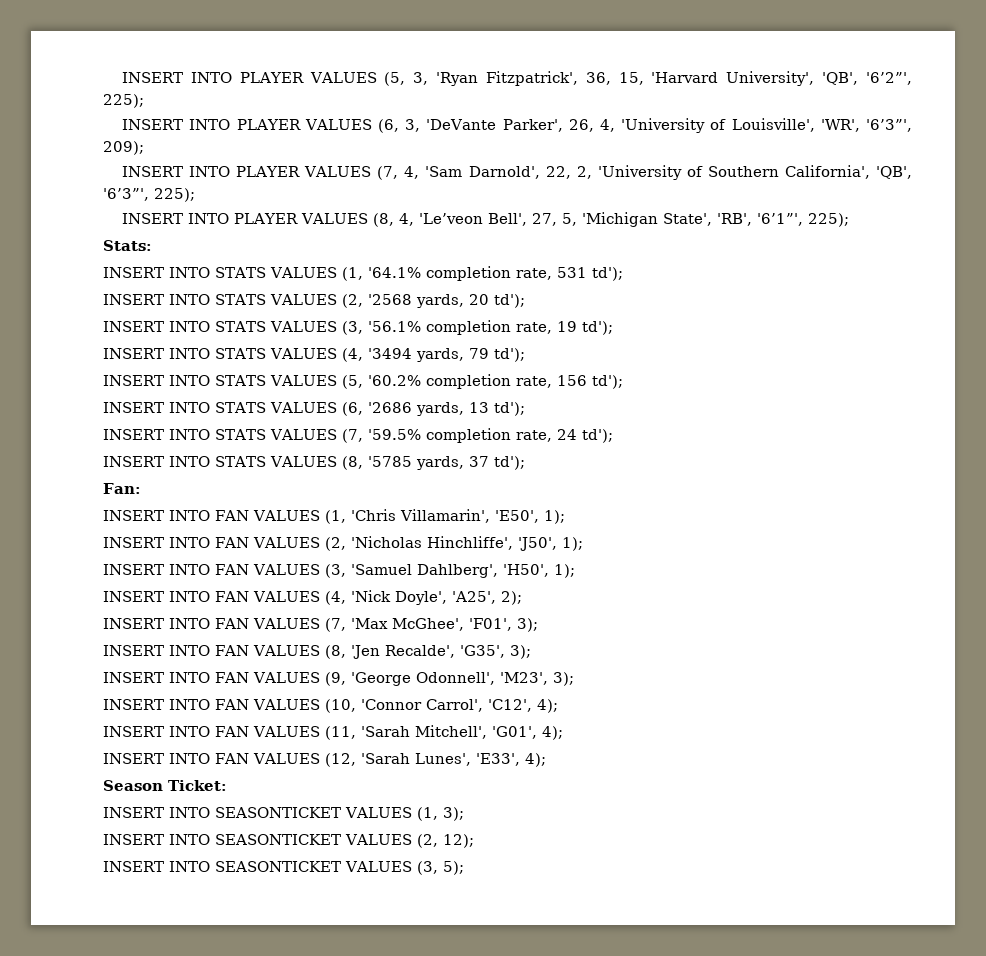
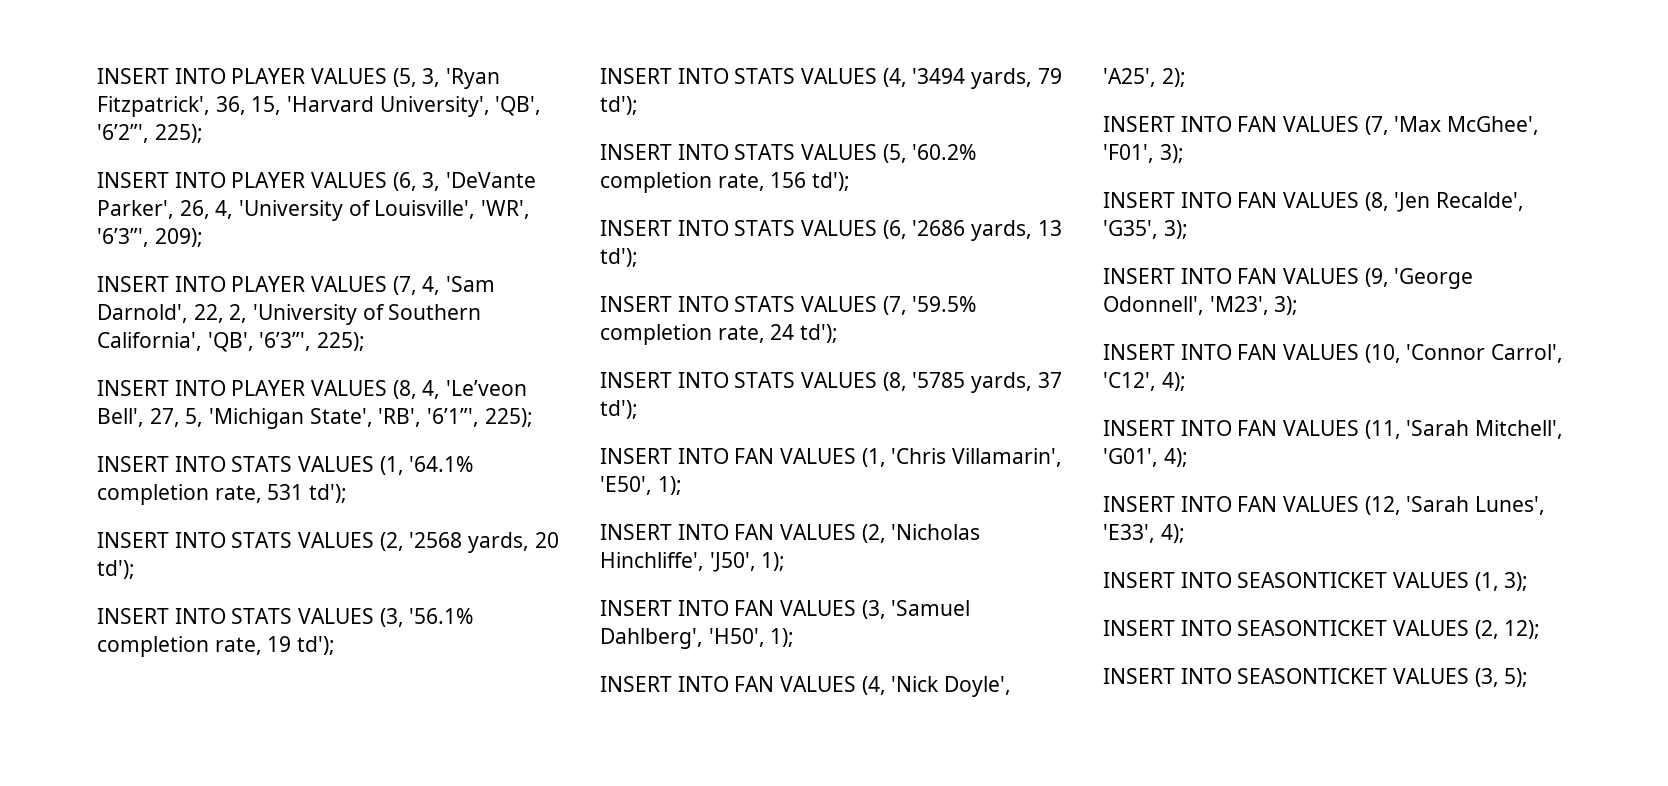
- Stats:
- Fan:
- Season Ticket:

